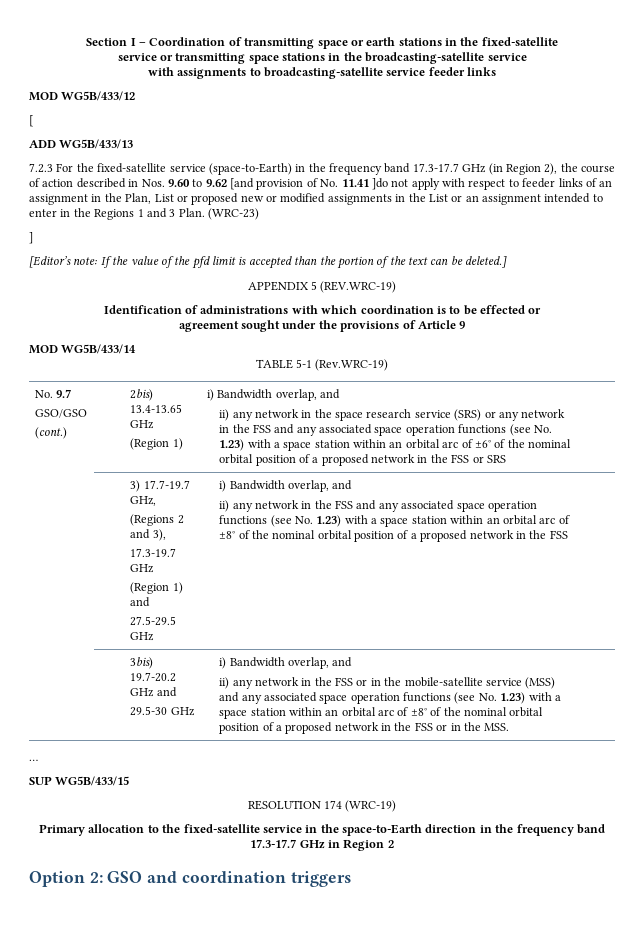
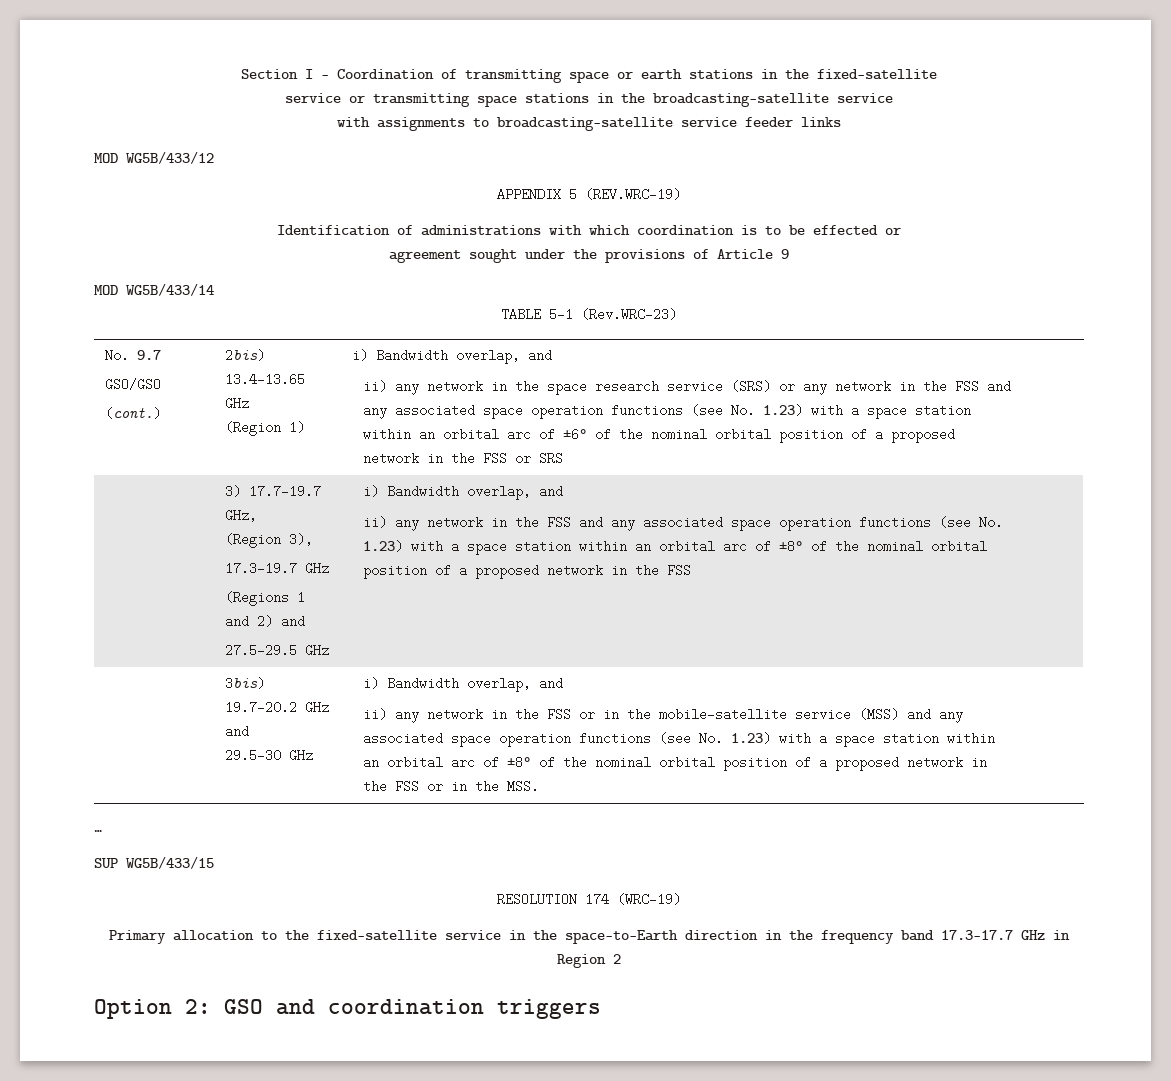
- [
- ADD WG5B/433/13
- 7.2.3 For the fixed-satellite service (space-to-Earth) in the frequency band 17.3-17.7 GHz (in Region 2), the course of action described in Nos. 9.60 to 9.62 [and provision of No. 11.41 ]do not apply with respect to feeder links of an assignment in the Plan, List or proposed new or modified assignments in the List or an assignment intended to enter in the Regions 1 and 3 Plan. (WRC-23)
- ]
- [Editor’s note: If the value of the pfd limit is accepted than the portion of the text can be deleted.]
- TABLE 5-1 (Rev.WRC-19)
+ TABLE 5-1 (Rev.WRC-23)
- (Regions 2 and 3),
+ (Region 3),
- (Region 1) and
+ (Regions 1 and 2) and

